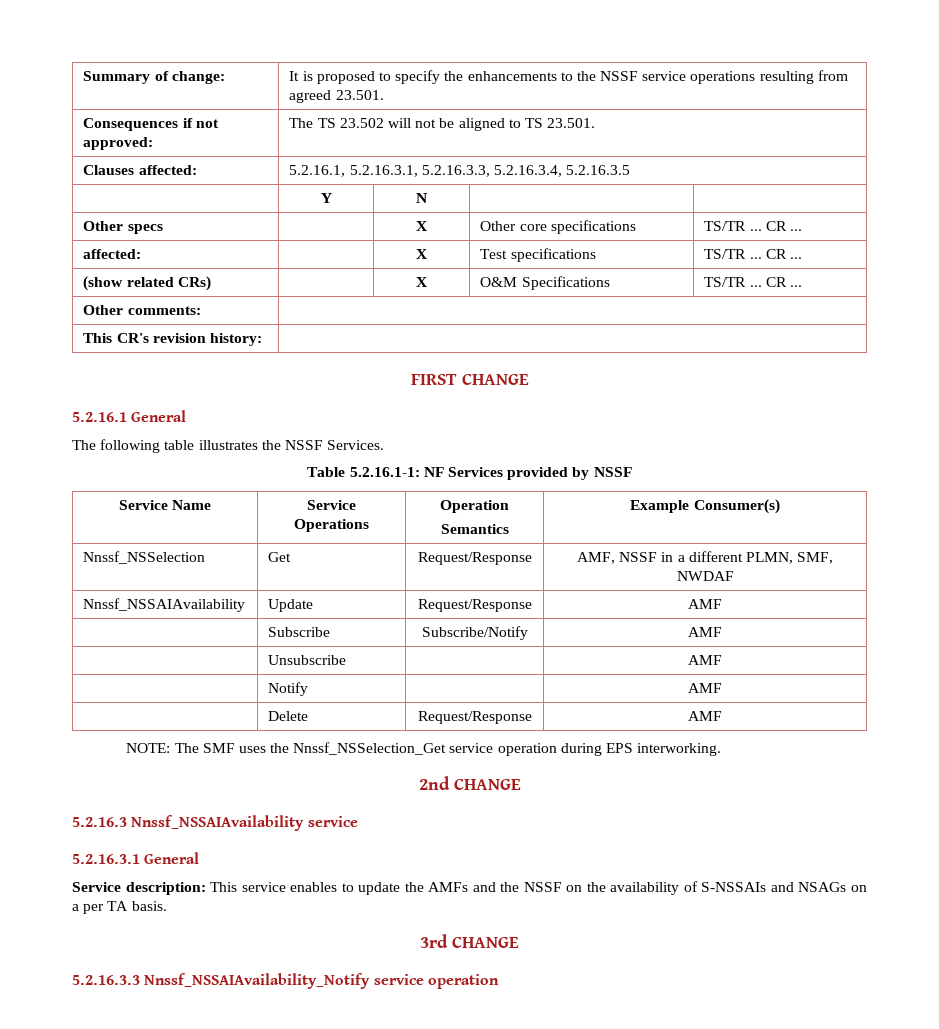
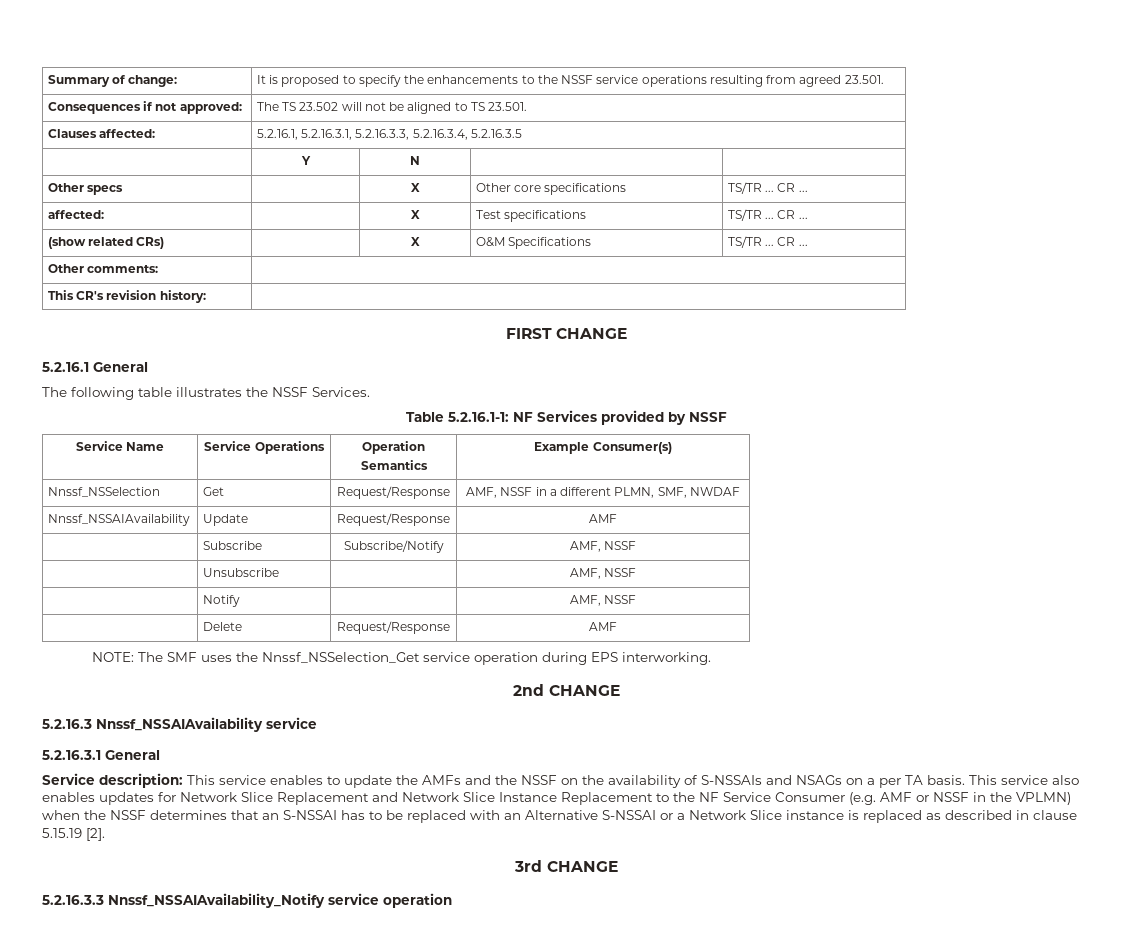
- | Subscribe | Subscribe/Notify | AMF
+ | Subscribe | Subscribe/Notify | AMF, NSSF
- | Unsubscribe | | AMF
+ | Unsubscribe | | AMF, NSSF
- | Notify | | AMF
+ | Notify | | AMF, NSSF
+ This service also enables updates for Network Slice Replacement and Network Slice Instance Replacement to the NF Service Consumer (e.g. AMF or NSSF in the VPLMN) when the NSSF determines that an S-NSSAI has to be replaced with an Alternative S-NSSAI or a Network Slice instance is replaced as described in clause 5.15.19 [2].

